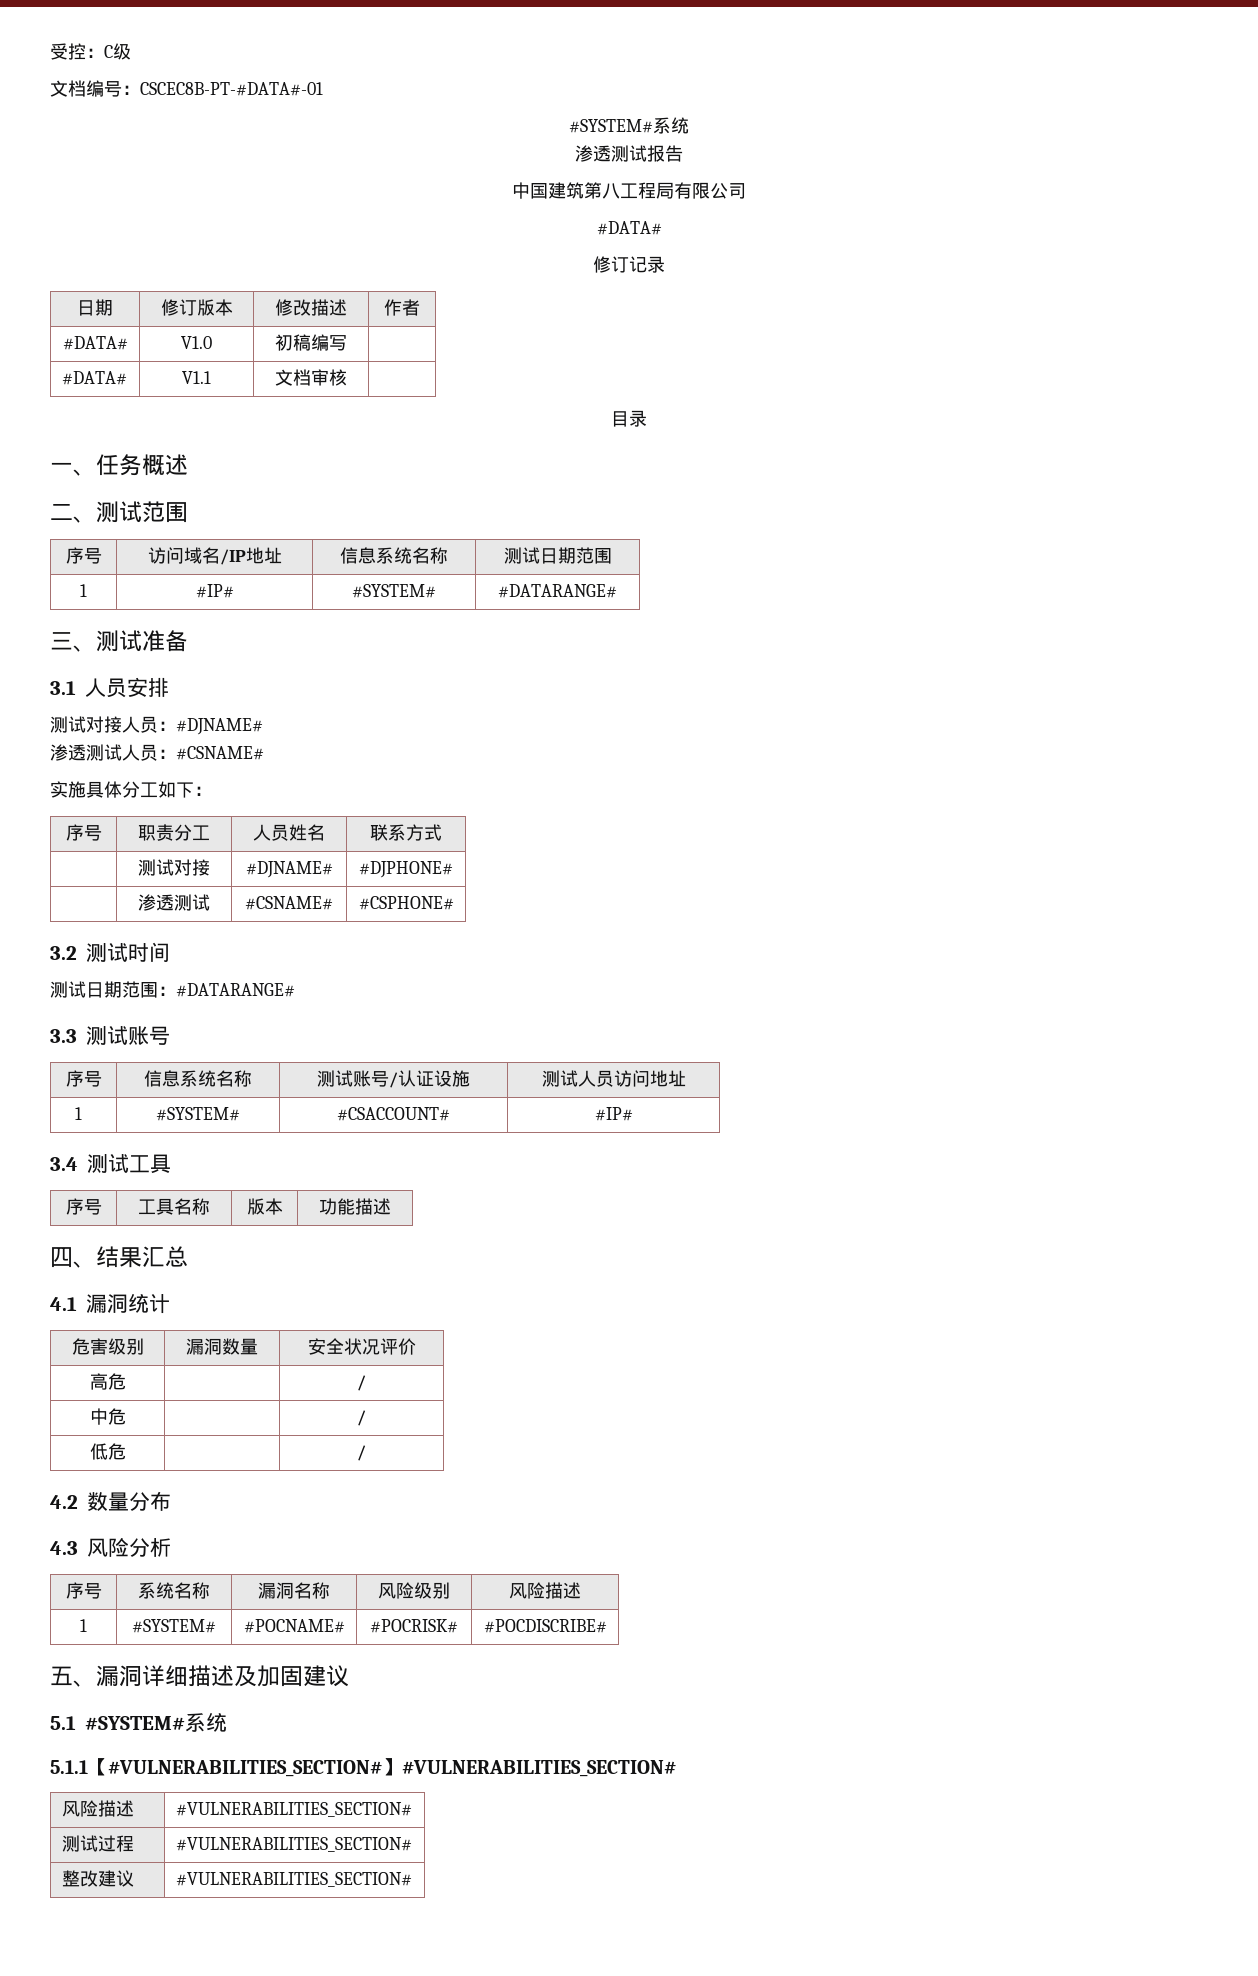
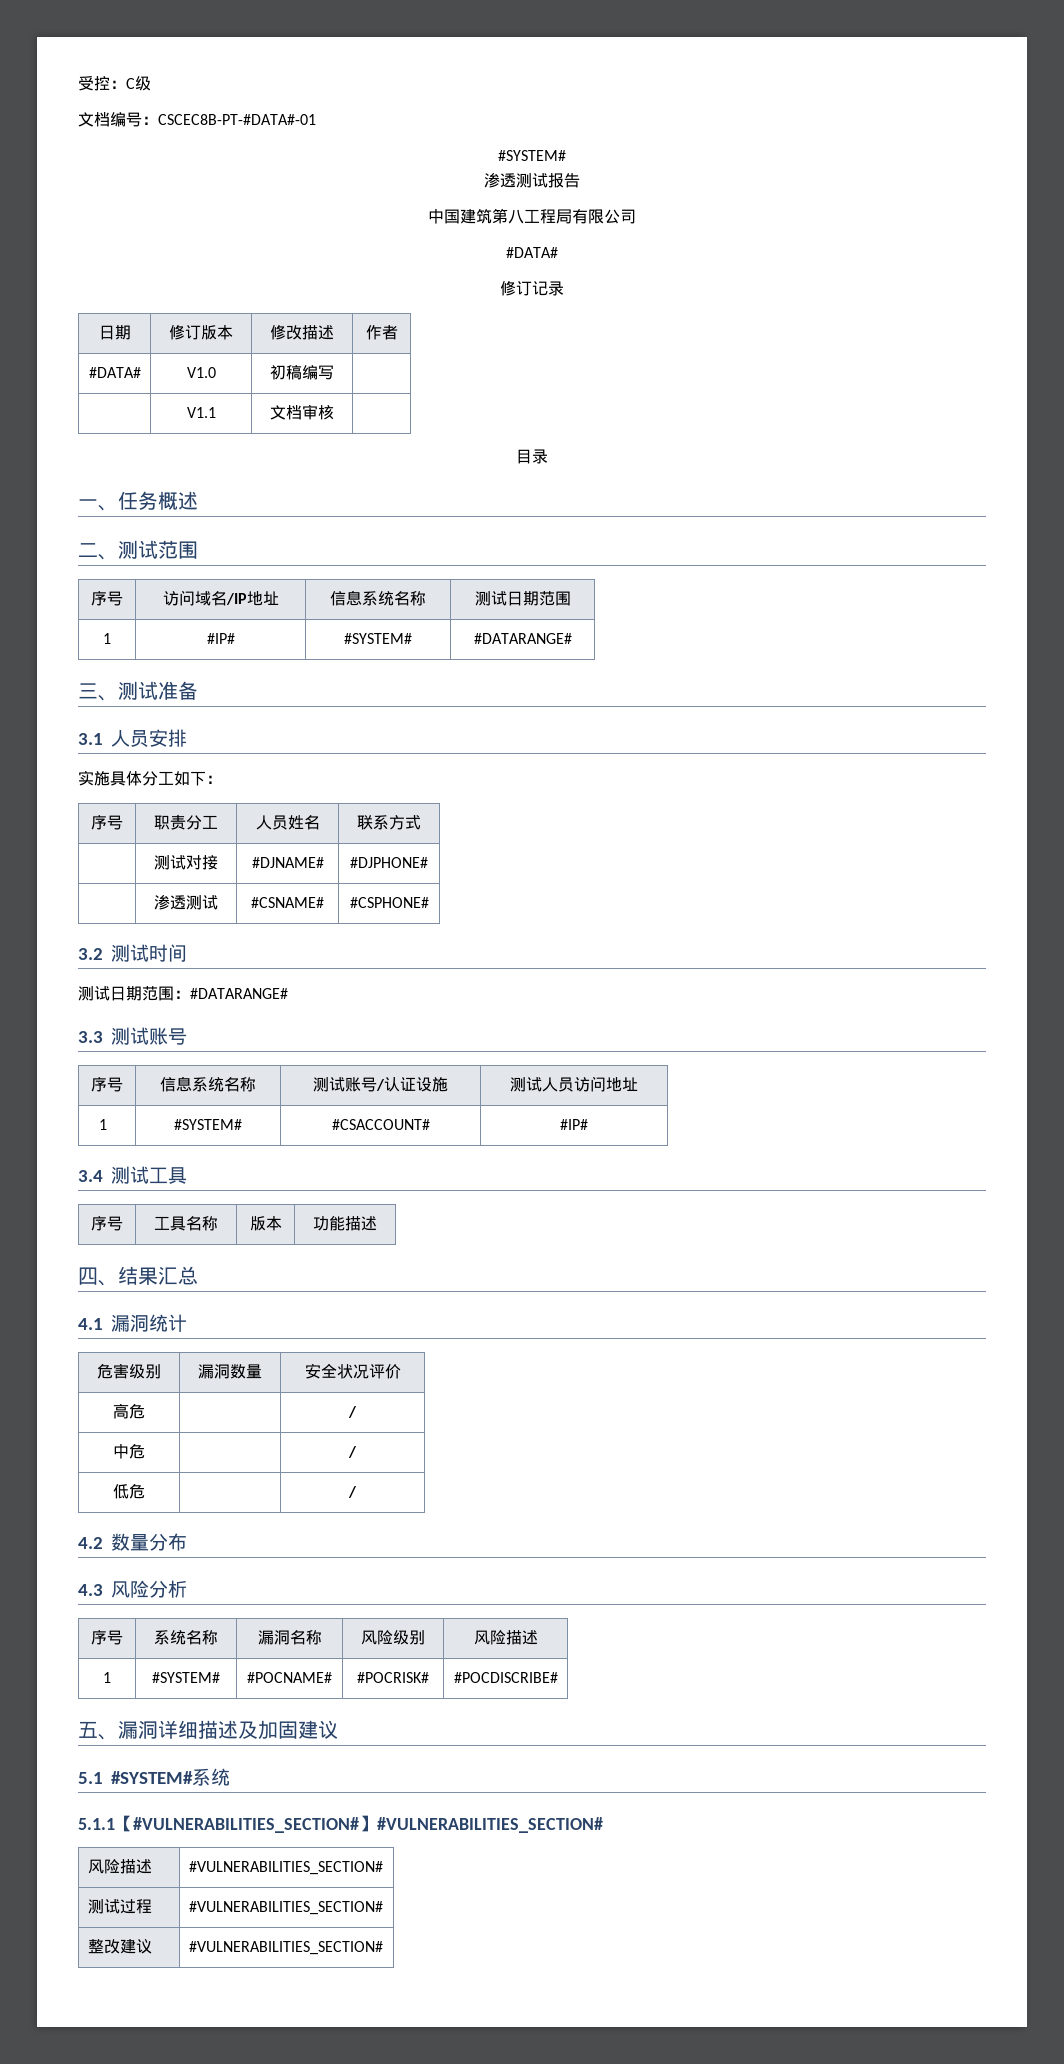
  文档编号：CSCEC8B-PT-#DATA#-01
- #SYSTEM#系统
+ #SYSTEM#
- #DATA# | V1.1 | 文档审核 |
+ | V1.1 | 文档审核 |
- 测试对接人员：#DJNAME#
- 渗透测试人员：#CSNAME#

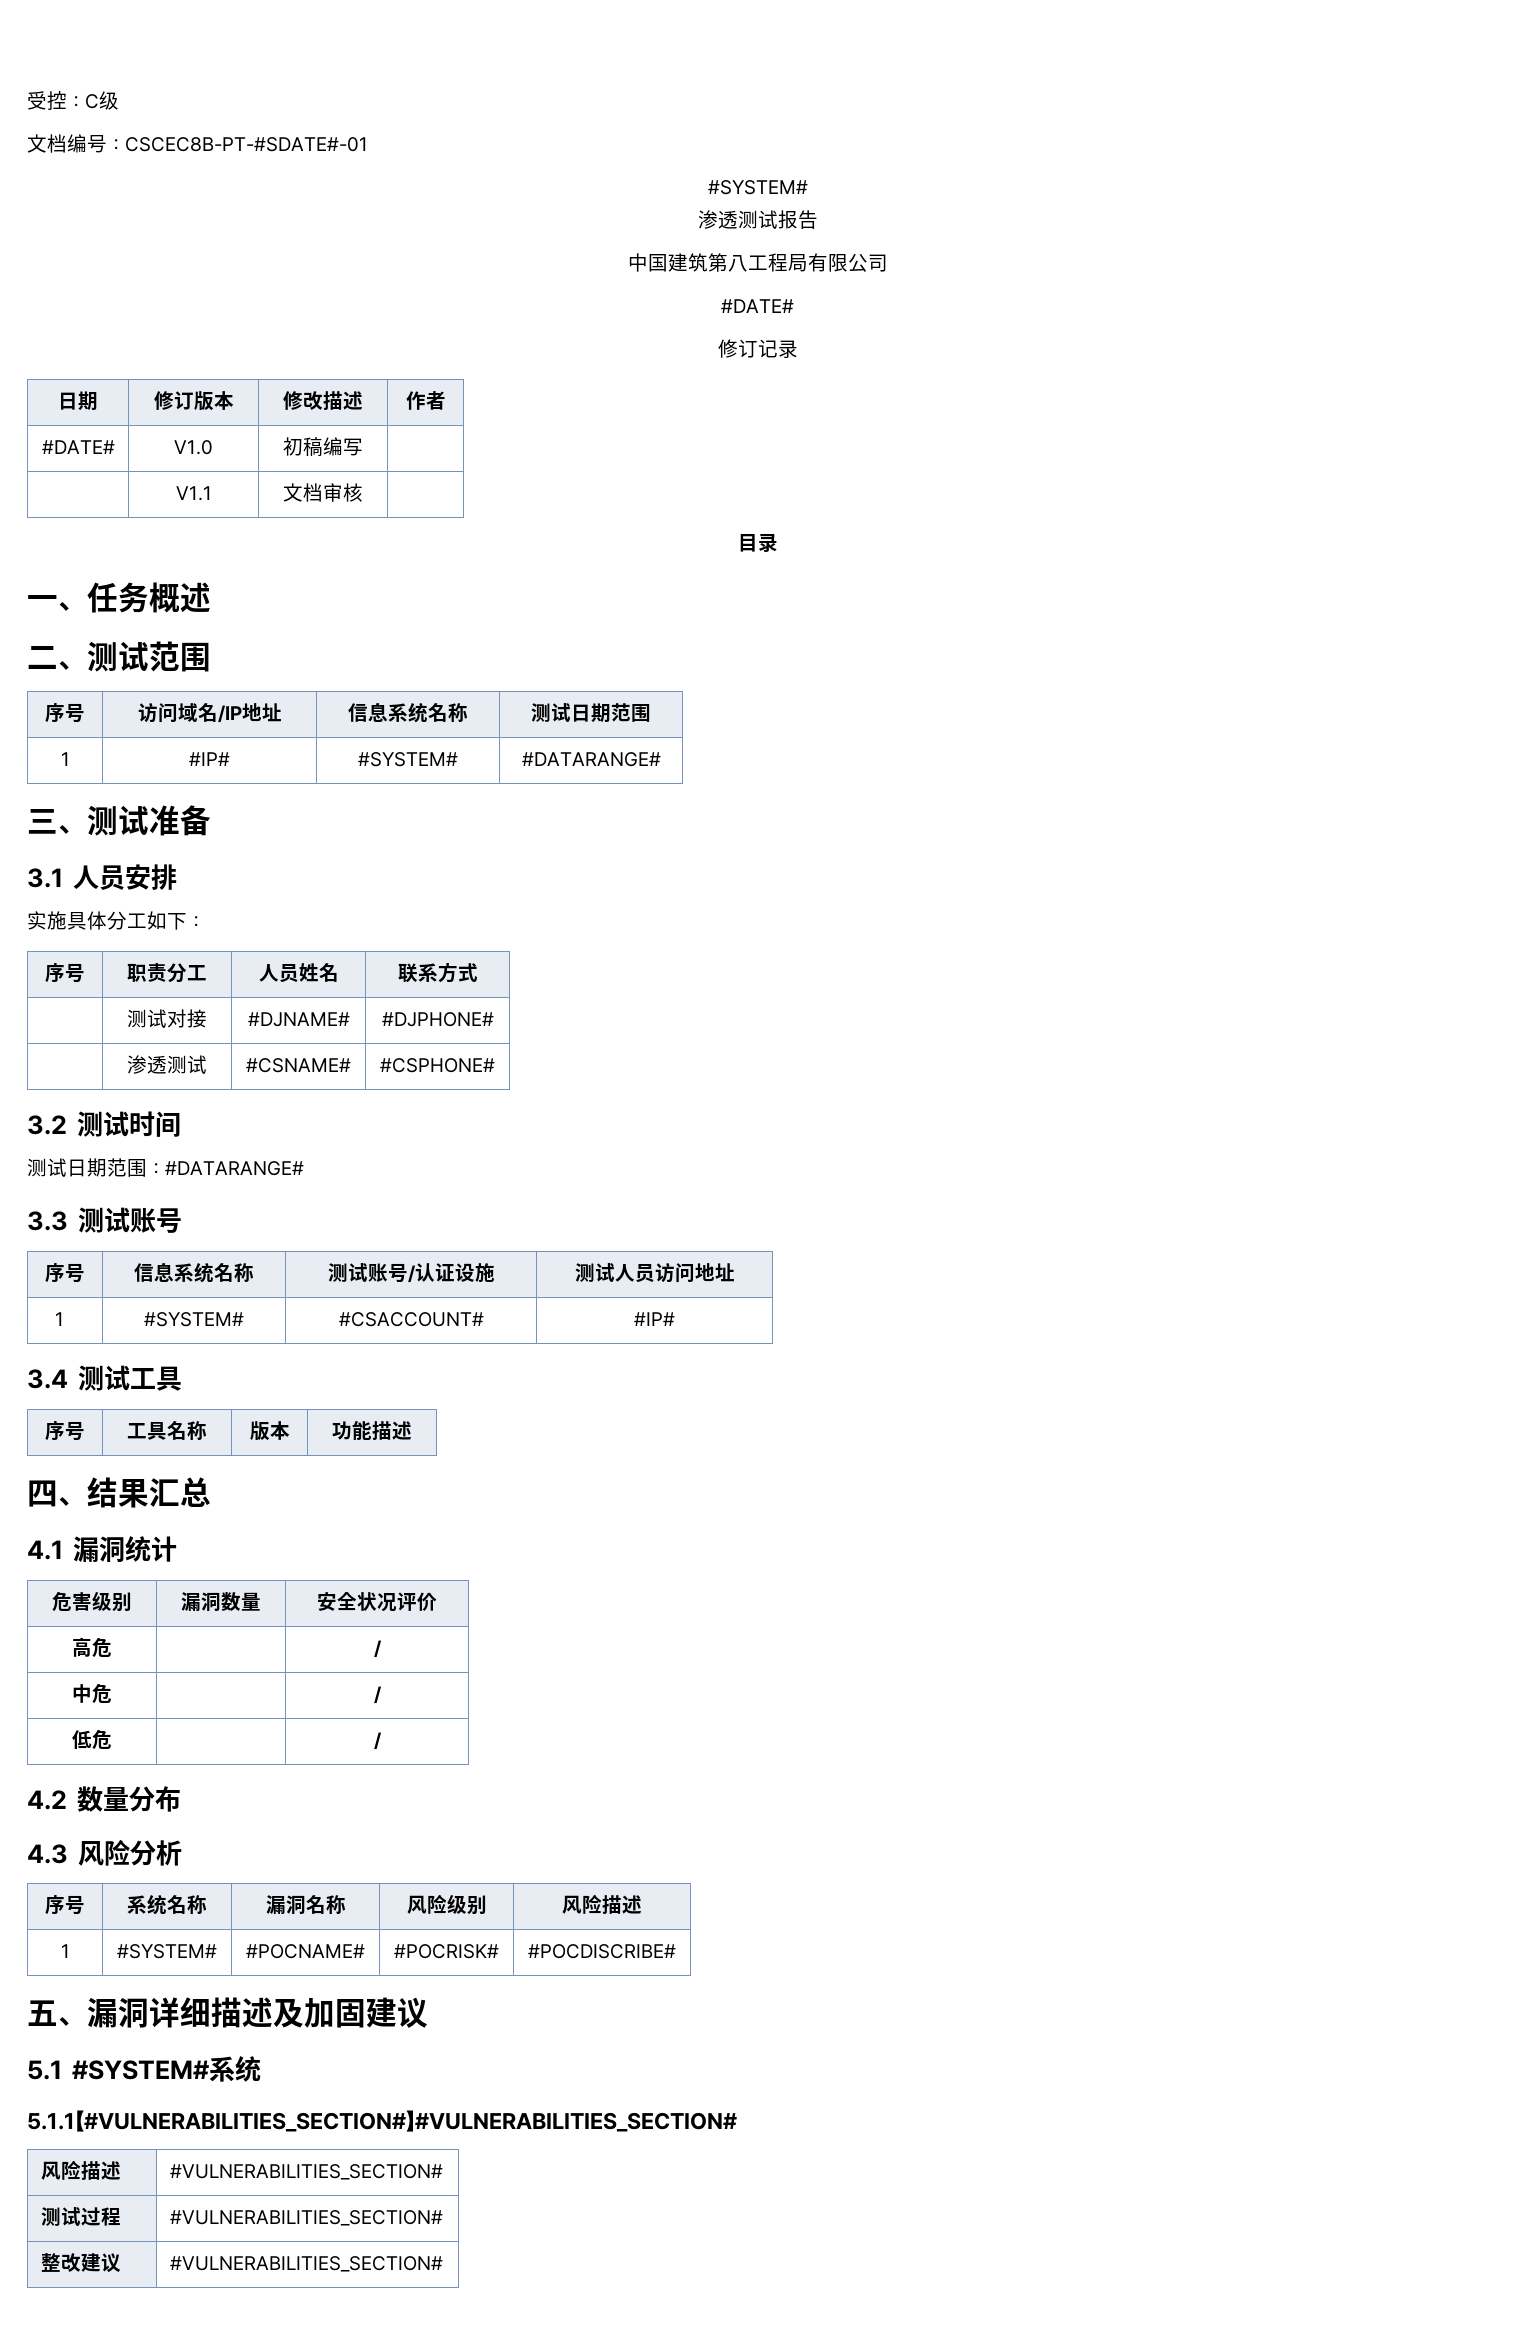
- 文档编号：CSCEC8B-PT-#DATA#-01
+ 文档编号：CSCEC8B-PT-#SDATE#-01
  中国建筑第八工程局有限公司
- #DATA#
+ #DATE#
- #DATA# | V1.0 | 初稿编写 |
+ #DATE# | V1.0 | 初稿编写 |

